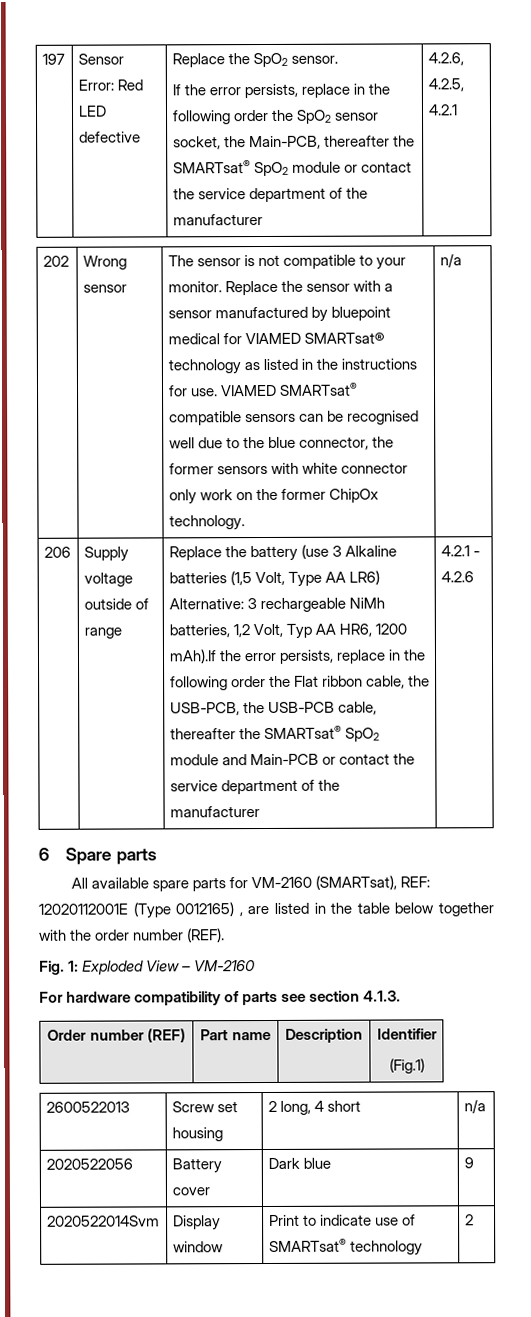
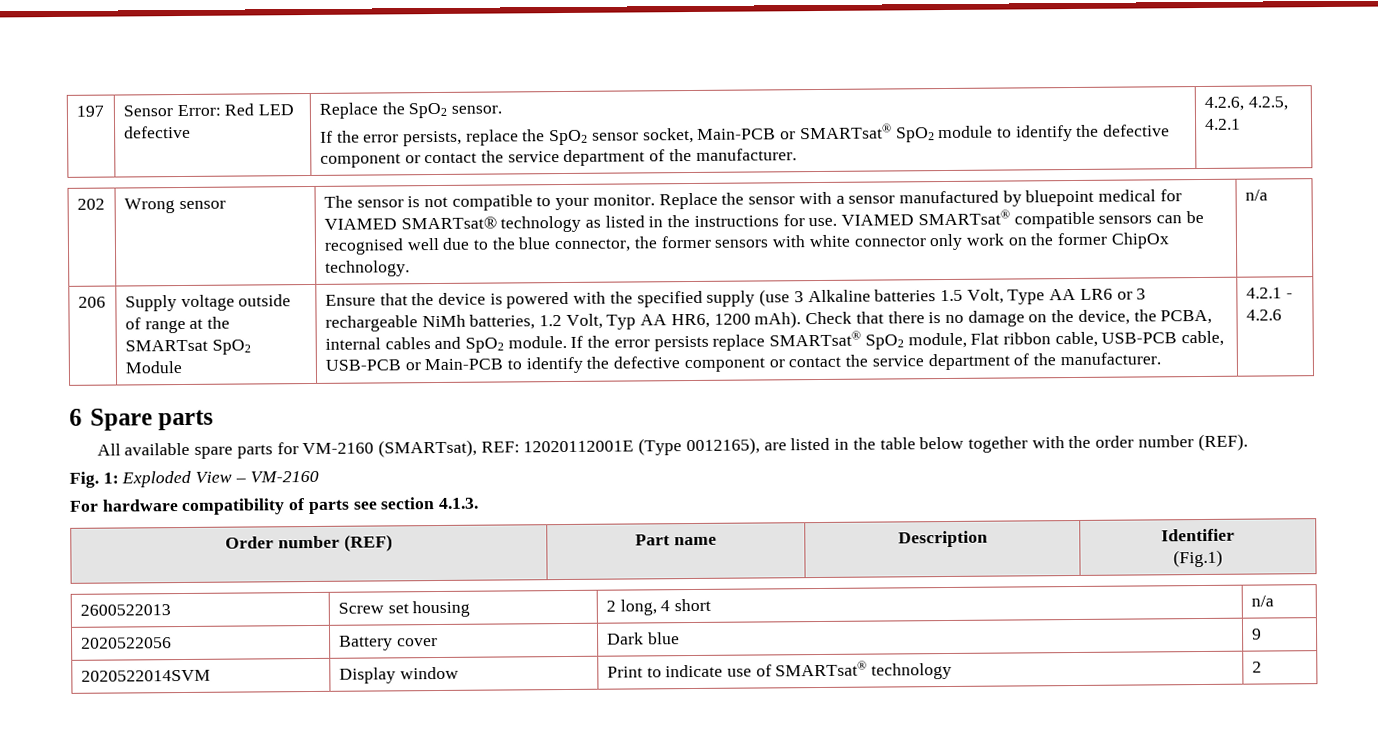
- If the error persists, replace in the following order the SpO2 sensor socket, the Main-PCB, thereafter the SMARTsat® SpO2 module or contact the service department of the manufacturer
+ If the error persists, replace the SpO2 sensor socket, Main-PCB or SMARTsat® SpO2 module to identify the defective component or contact the service department of the manufacturer.
- Supply voltage outside of range | Replace the battery (use 3 Alkaline batteries (1,5 Volt, Type AA LR6) Alternative: 3 rechargeable NiMh batteries, 1,2 Volt, Typ AA HR6, 1200 mAh).If the error persists, replace in the following order the Flat ribbon cable, the USB-PCB, the USB-PCB cable, thereafter the SMARTsat® SpO2 module and Main-PCB or contact the service department of the manufacturer
+ Supply voltage outside of range at the SMARTsat SpO2 Module | Ensure that the device is powered with the specified supply (use 3 Alkaline batteries 1.5 Volt, Type AA LR6 or 3 rechargeable NiMh batteries, 1.2 Volt, Typ AA HR6, 1200 mAh). Check that there is no damage on the device, the PCBA, internal cables and SpO2 module. If the error persists replace SMARTsat® SpO2 module, Flat ribbon cable, USB-PCB cable, USB-PCB or Main-PCB to identify the defective component or contact the service department of the manufacturer.
- All available spare parts for VM-2160 (SMARTsat), REF: 12020112001E (Type 0012165) , are listed in the table below together with the order number (REF).
+ All available spare parts for VM-2160 (SMARTsat), REF: 12020112001E (Type 0012165), are listed in the table below together with the order number (REF).
- 2020522014Svm | Display window | Print to indicate use of SMARTsat® technology | 2
+ 2020522014SVM | Display window | Print to indicate use of SMARTsat® technology | 2

